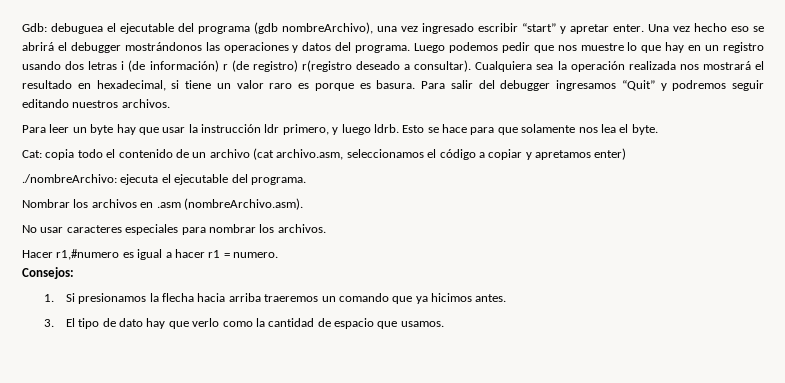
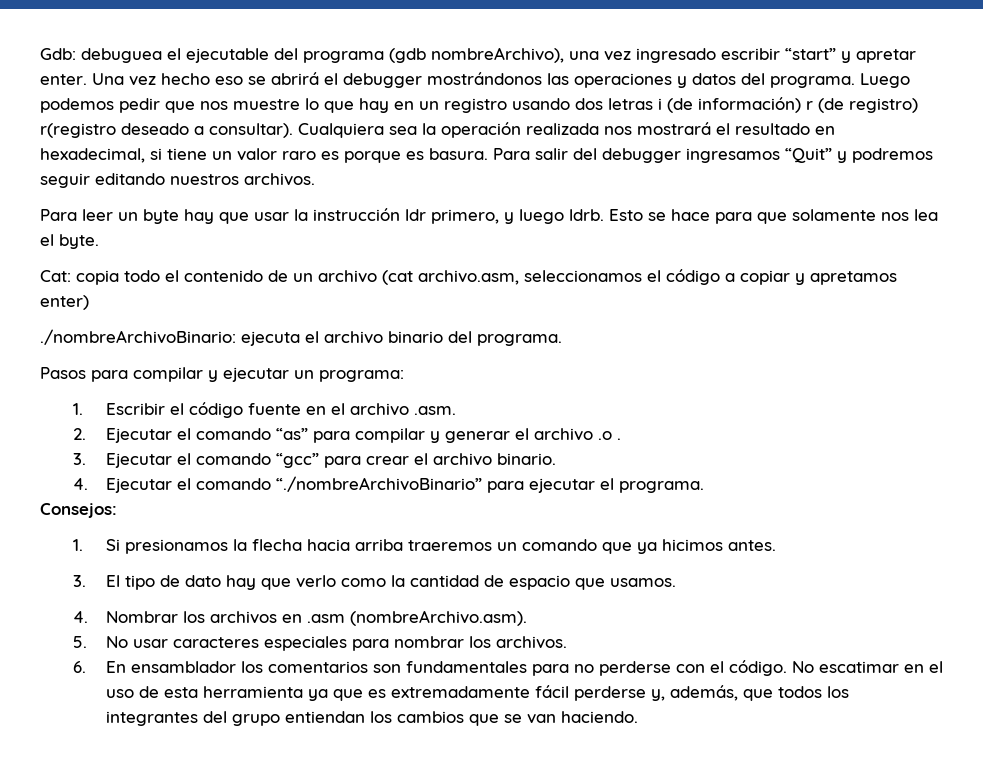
- ./nombreArchivo: ejecuta el ejecutable del programa.
+ ./nombreArchivoBinario: ejecuta el archivo binario del programa.
- Nombrar los archivos en .asm (nombreArchivo.asm).
- No usar caracteres especiales para nombrar los archivos.
- Hacer r1,#numero es igual a hacer r1 = numero.
+ Pasos para compilar y ejecutar un programa:
+ 1. Escribir el código fuente en el archivo .asm.
+ 2. Ejecutar el comando “as” para compilar y generar el archivo .o .
+ 3. Ejecutar el comando “gcc” para crear el archivo binario.
+ 4. Ejecutar el comando “./nombreArchivoBinario” para ejecutar el programa.
+ 4. Nombrar los archivos en .asm (nombreArchivo.asm).
+ 5. No usar caracteres especiales para nombrar los archivos.
+ 6. En ensamblador los comentarios son fundamentales para no perderse con el código. No escatimar en el uso de esta herramienta ya que es extremadamente fácil perderse y, además, que todos los integrantes del grupo entiendan los cambios que se van haciendo.

